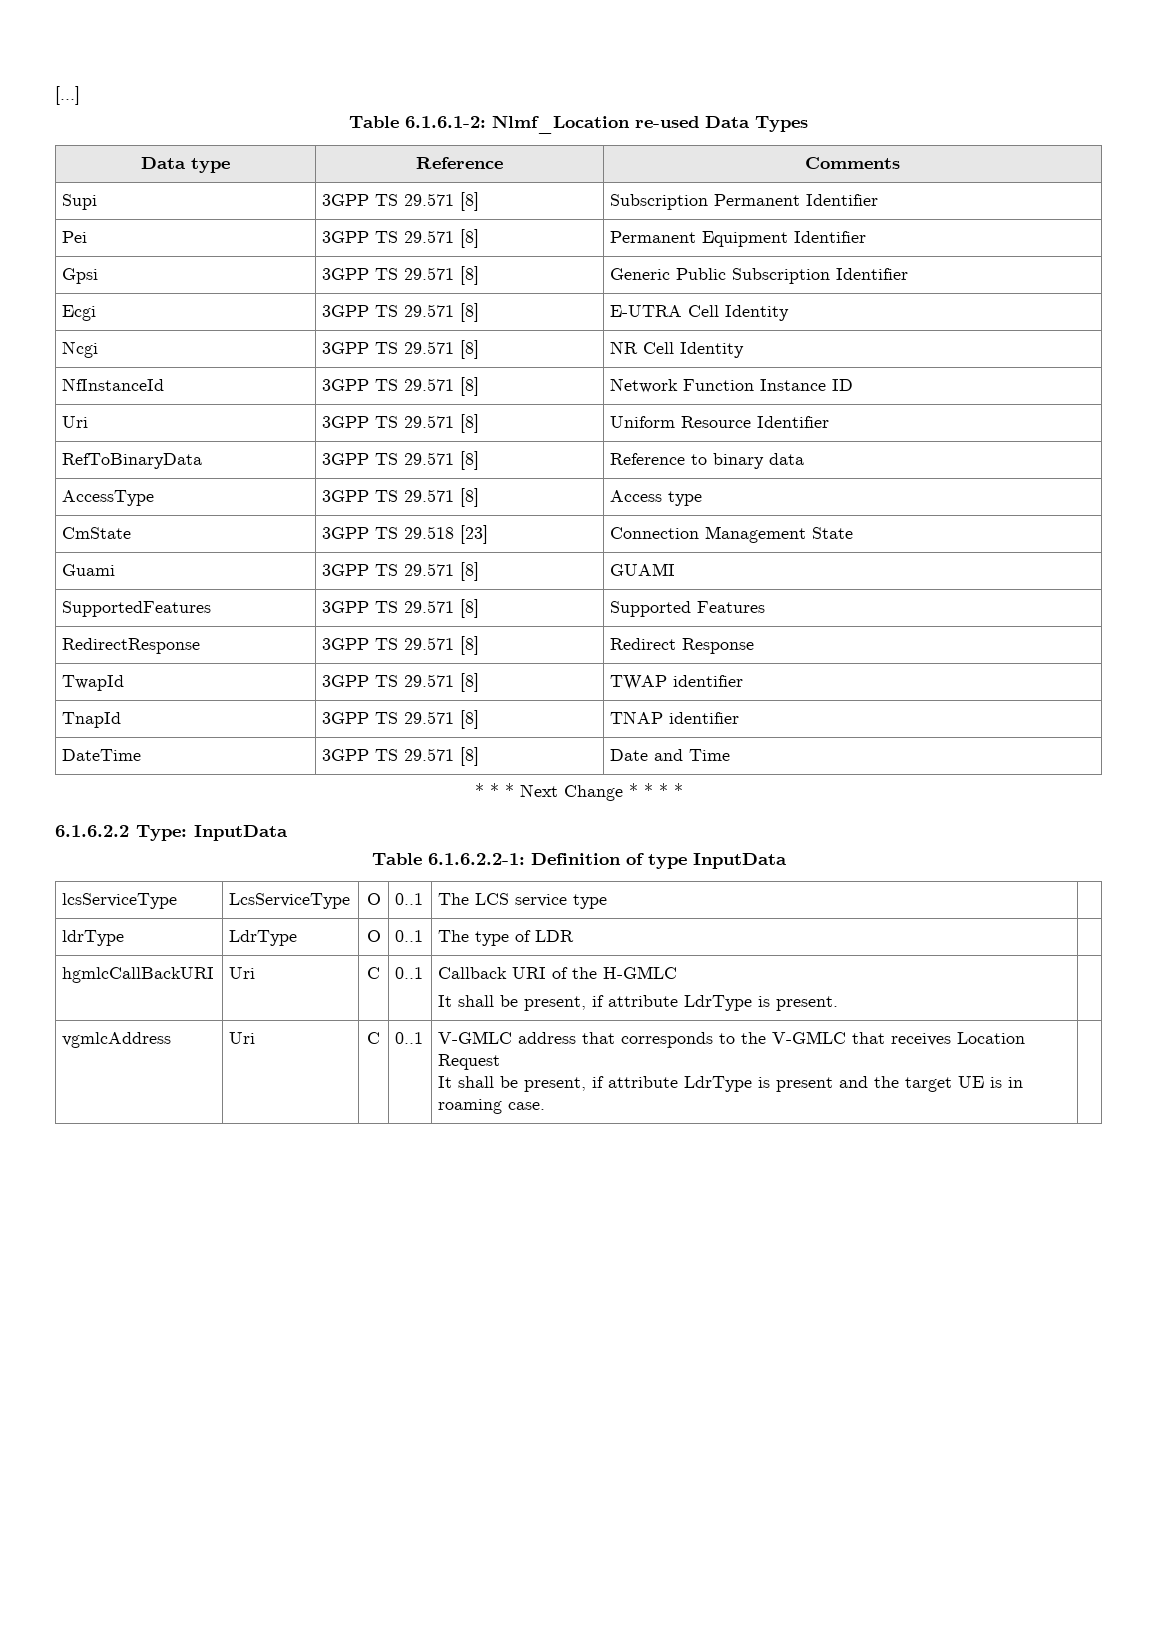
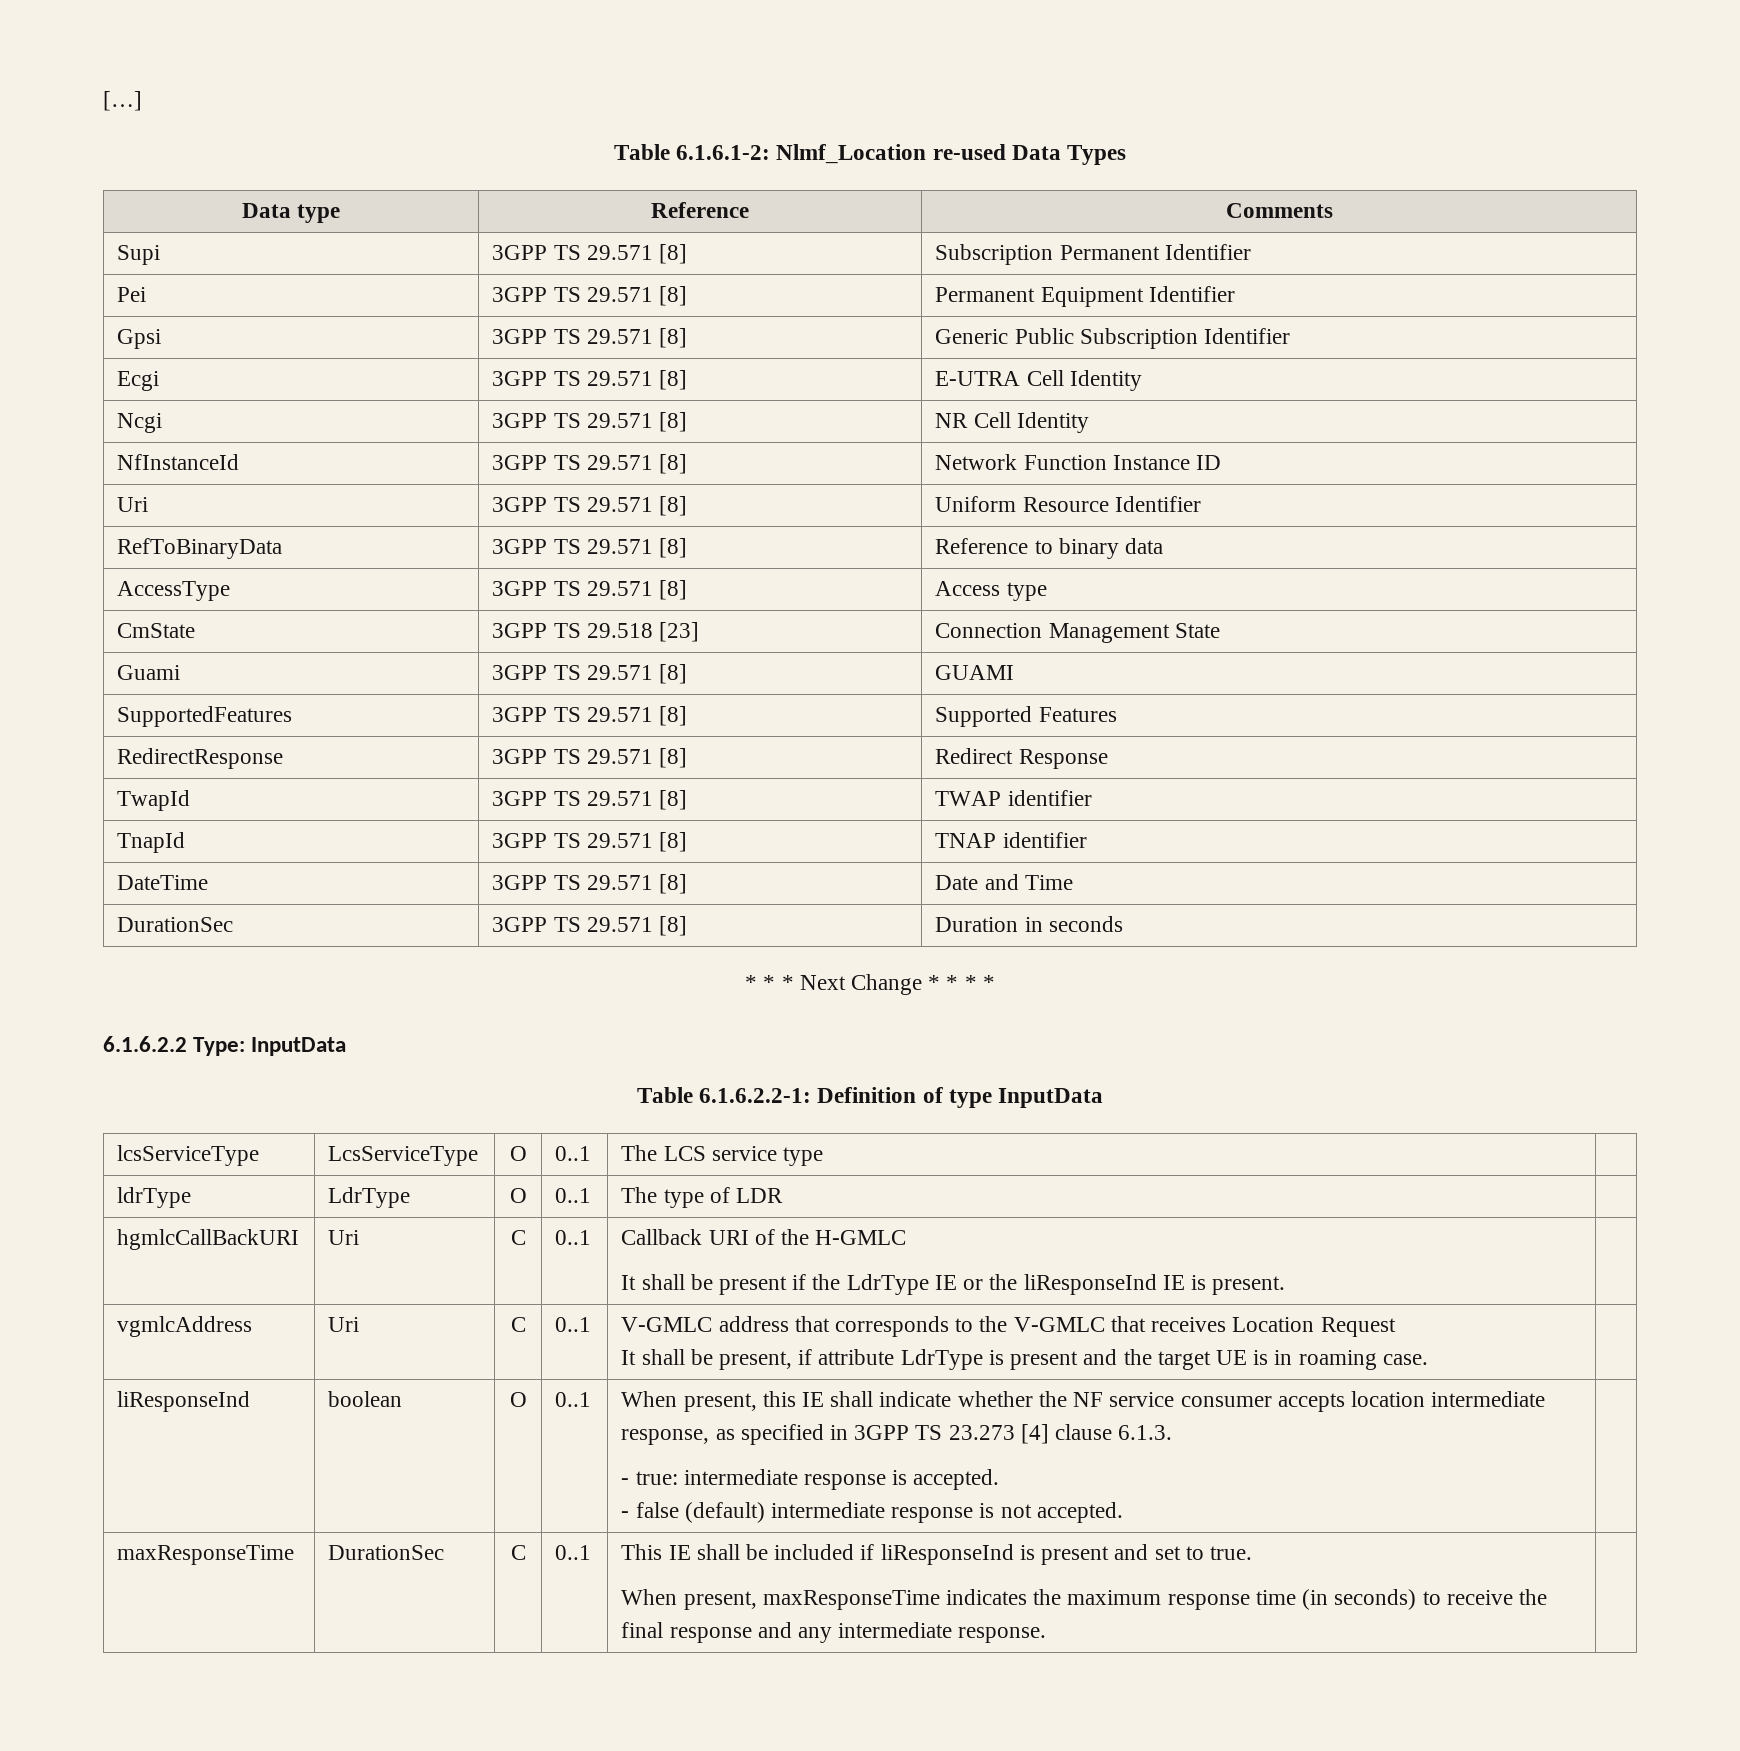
+ DurationSec | 3GPP TS 29.571 [8] | Duration in seconds
  hgmlcCallBackURI | Uri | C | 0..1 | Callback URI of the H-GMLC
- It shall be present, if attribute LdrType is present. |
+ It shall be present if the LdrType IE or the liResponseInd IE is present. |
+ liResponseInd | boolean | O | 0..1 | When present, this IE shall indicate whether the NF service consumer accepts location intermediate response, as specified in 3GPP TS 23.273 [4] clause 6.1.3.
+ - true: intermediate response is accepted.
+ - false (default) intermediate response is not accepted. |
+ maxResponseTime | DurationSec | C | 0..1 | This IE shall be included if liResponseInd is present and set to true.
+ When present, maxResponseTime indicates the maximum response time (in seconds) to receive the final response and any intermediate response. |

